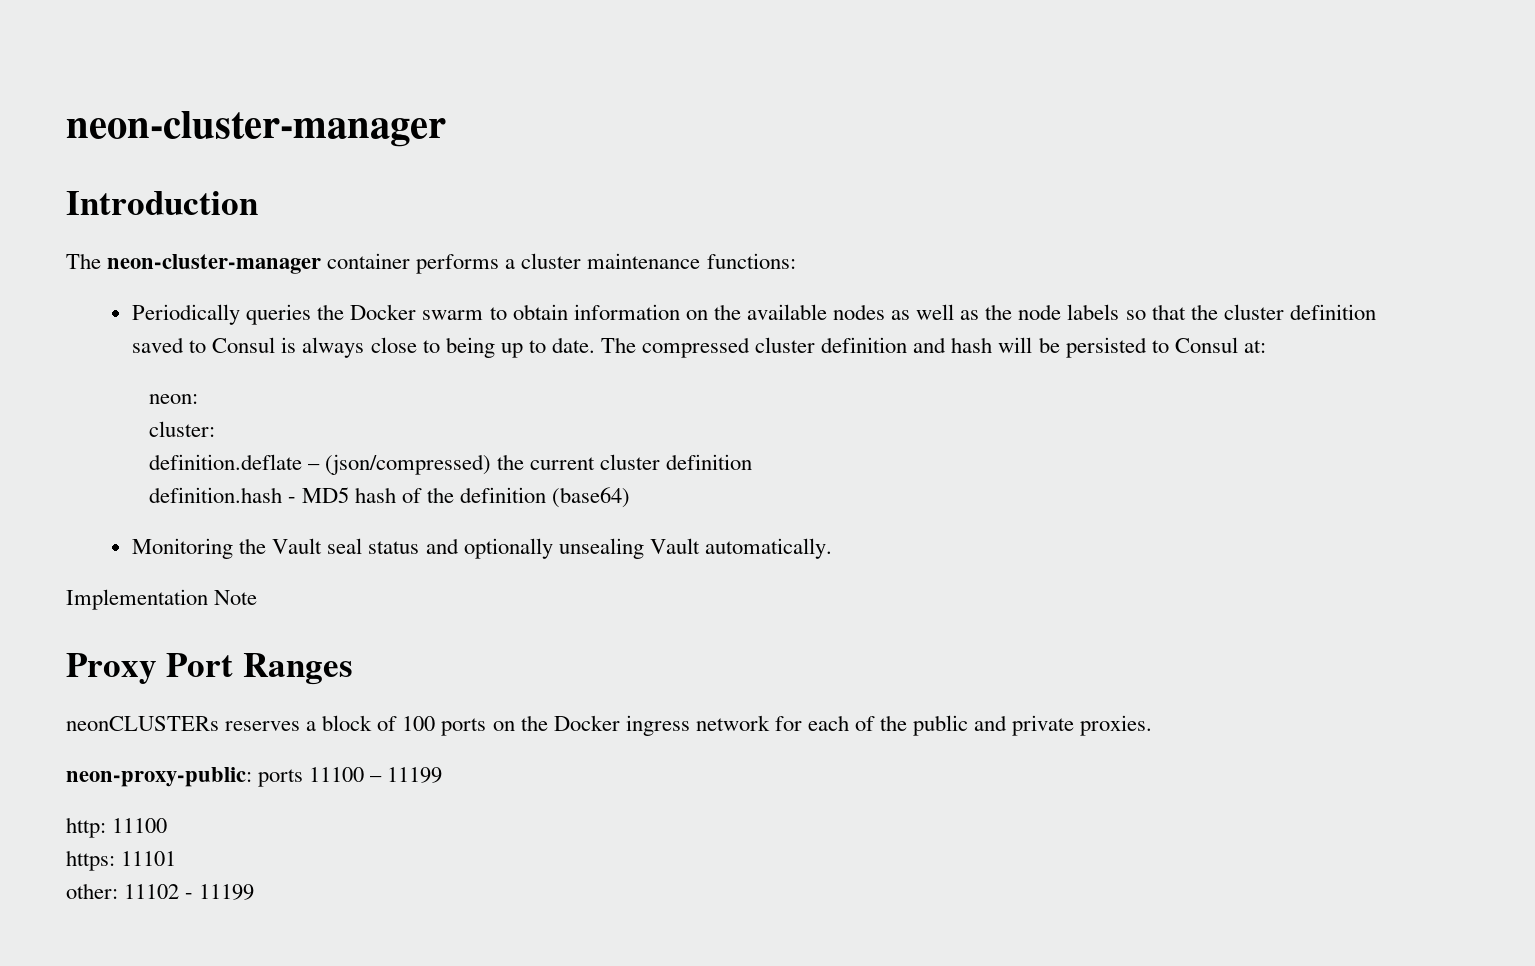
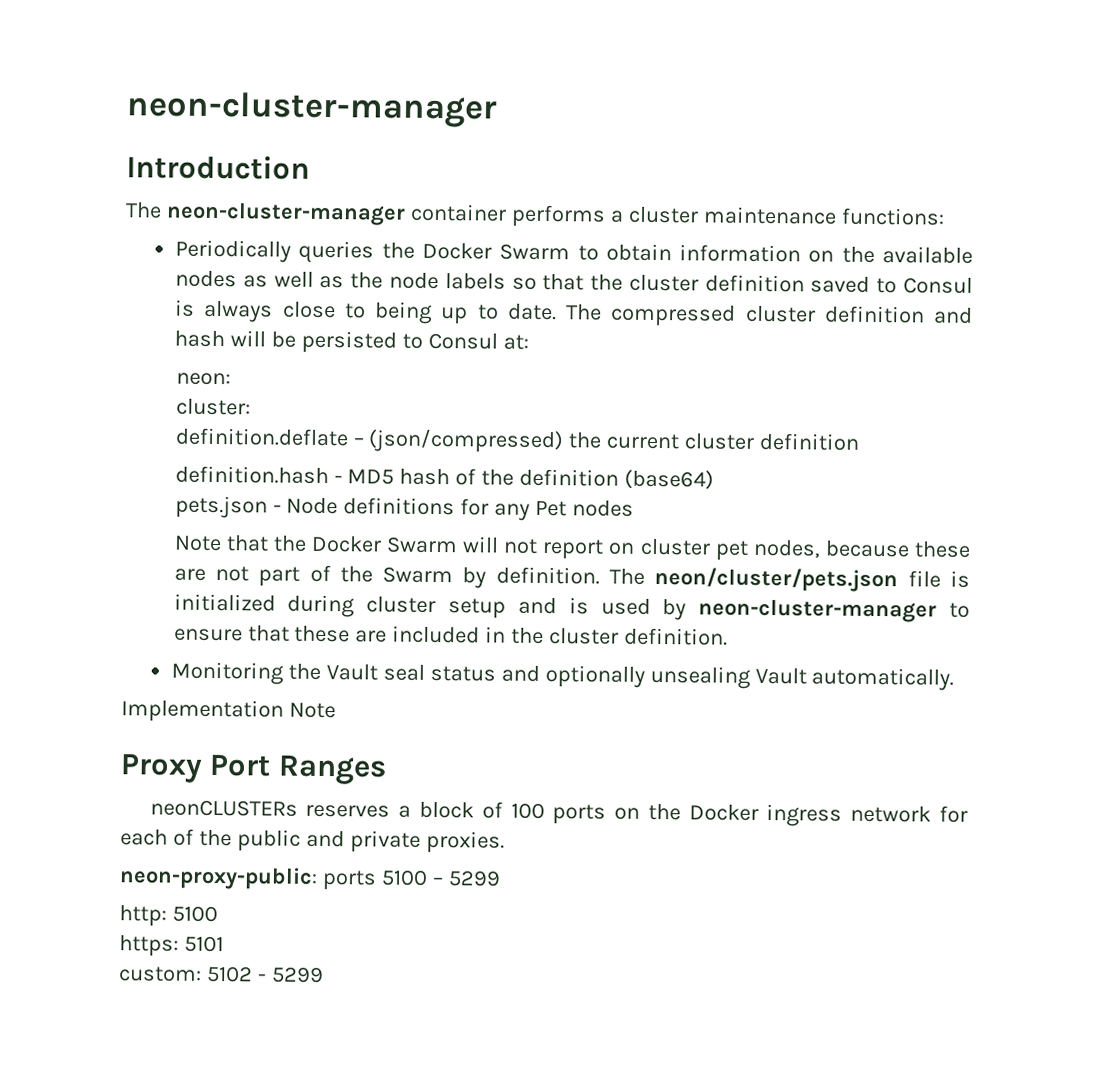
- Periodically queries the Docker swarm to obtain information on the available nodes as well as the node labels so that the cluster definition saved to Consul is always close to being up to date.
+ Periodically queries the Docker Swarm to obtain information on the available nodes as well as the node labels so that the cluster definition saved to Consul is always close to being up to date.
+ pets.json - Node definitions for any Pet nodes
+ Note that the Docker Swarm will not report on cluster pet nodes, because these are not part of the Swarm by definition. The neon/cluster/pets.json file is initialized during cluster setup and is used by neon-cluster-manager to ensure that these are included in the cluster definition.
- neon-proxy-public: ports 11100 – 11199
+ neon-proxy-public: ports 5100 – 5299
- http: 11100
+ http: 5100
- https: 11101
- other: 11102 - 11199
+ https: 5101
+ custom: 5102 - 5299

